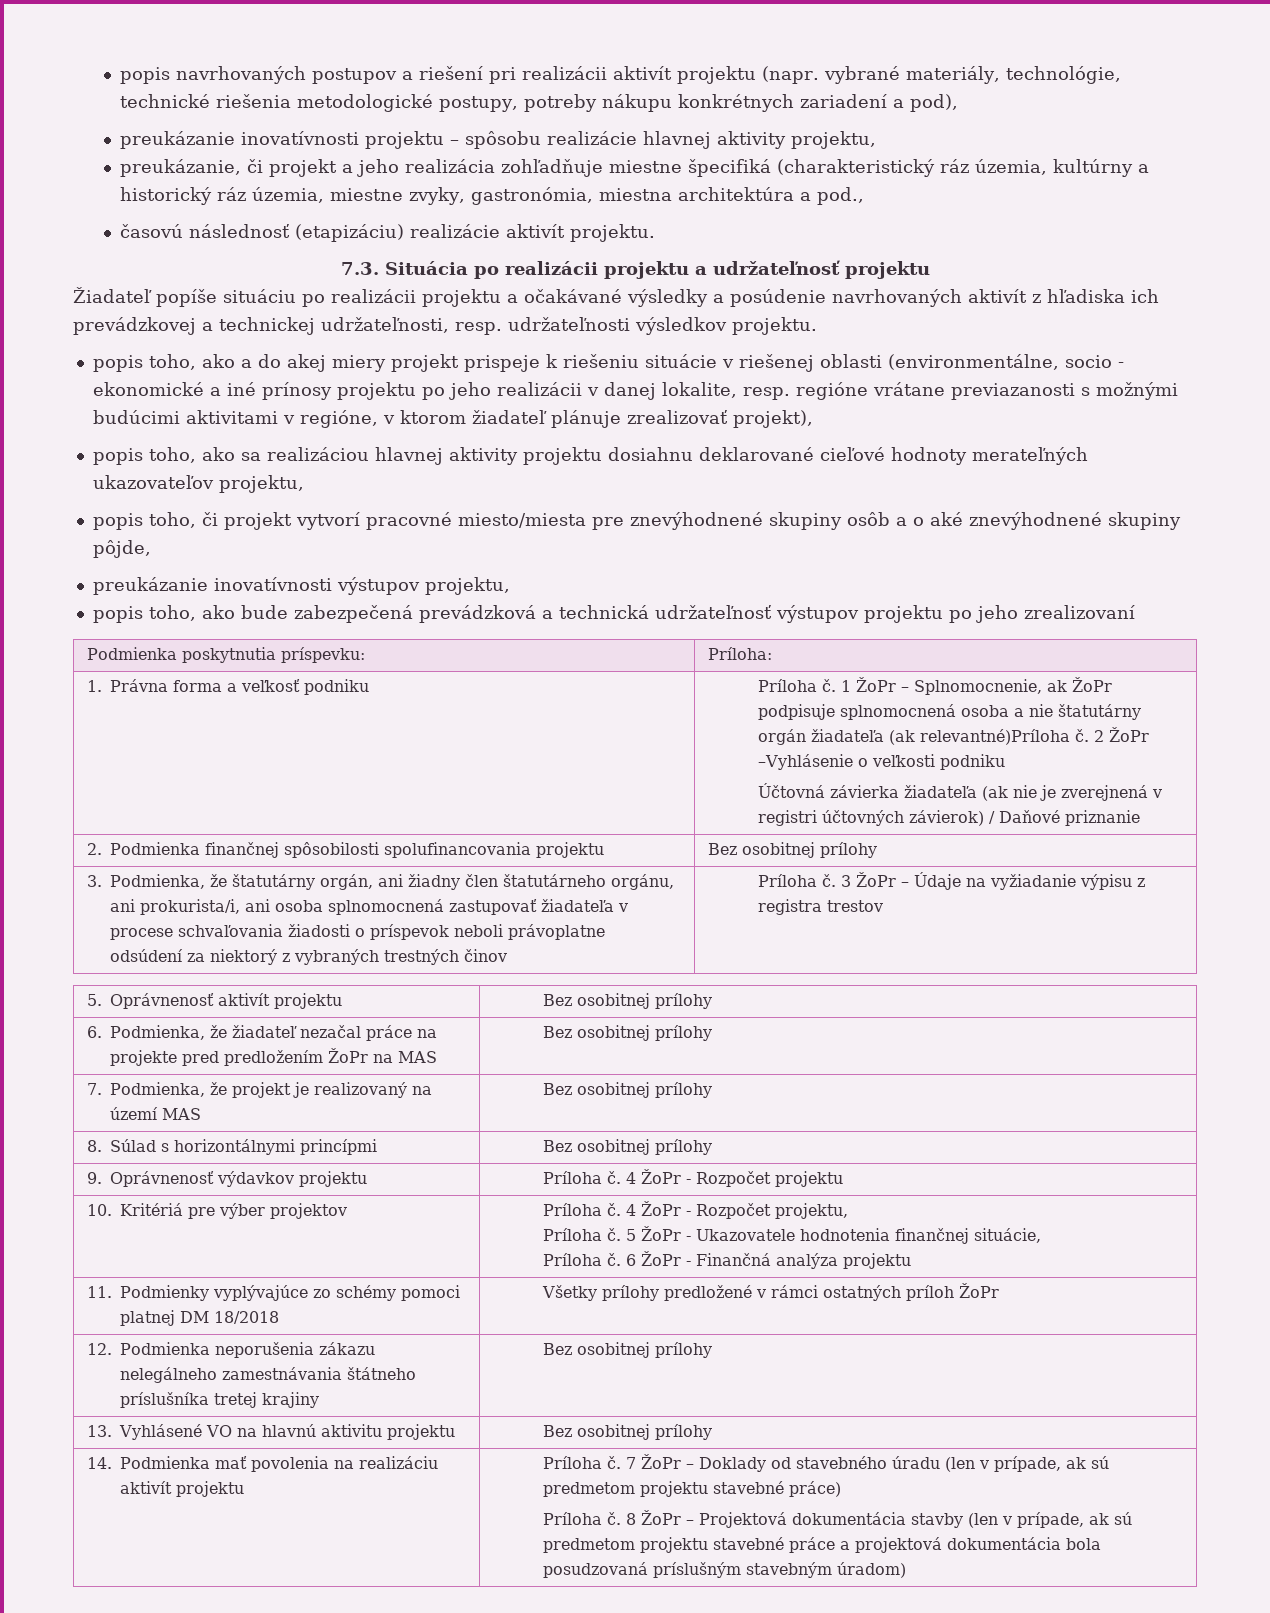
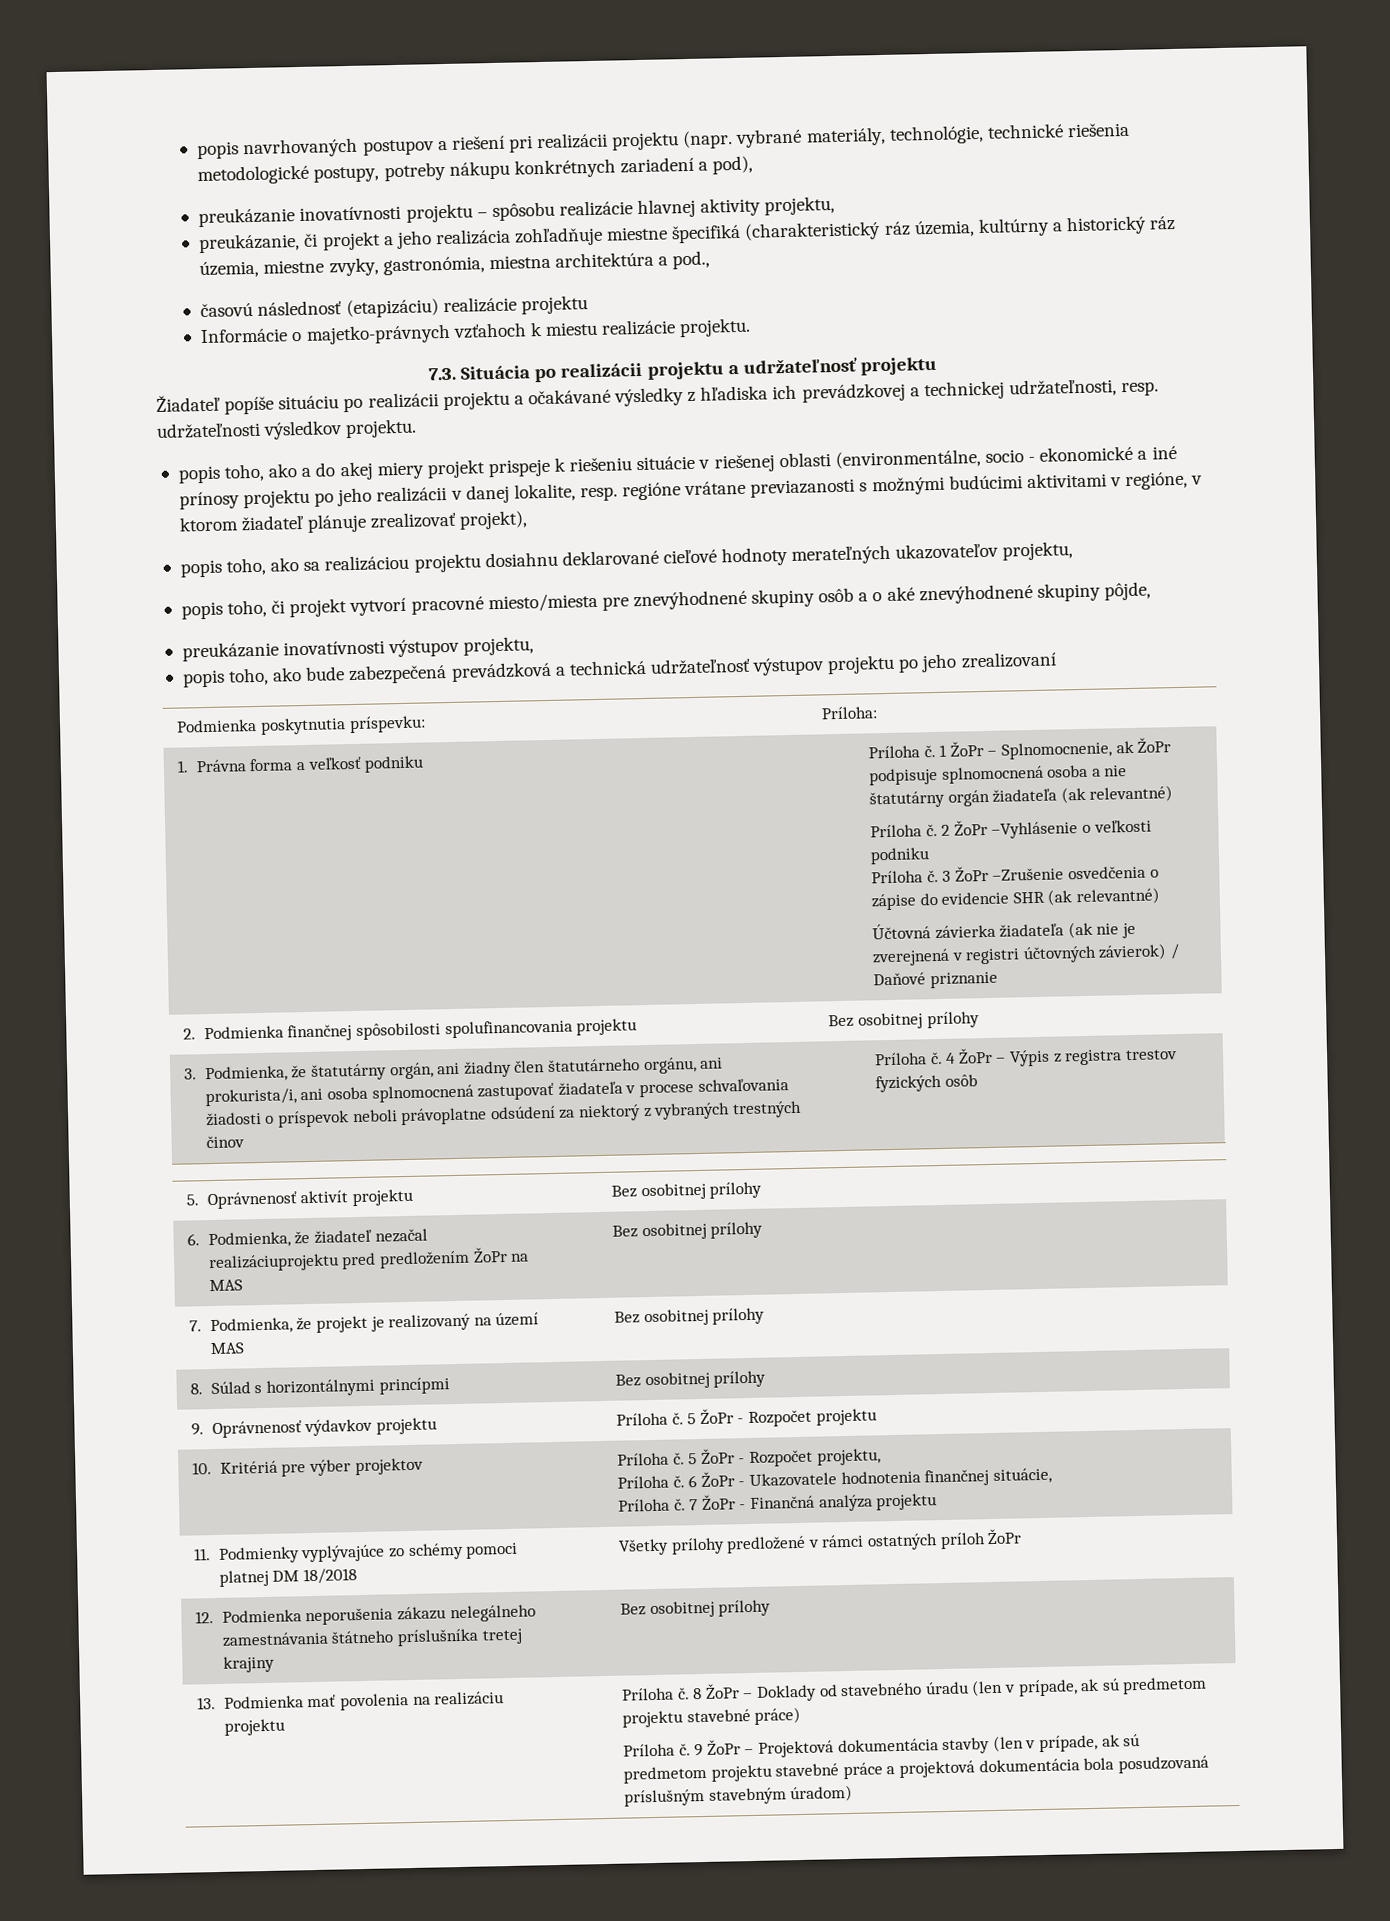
- popis navrhovaných postupov a riešení pri realizácii aktivít projektu (napr. vybrané materiály, technológie, technické riešenia metodologické postupy, potreby nákupu konkrétnych zariadení a pod),
+ popis navrhovaných postupov a riešení pri realizácii projektu (napr. vybrané materiály, technológie, technické riešenia metodologické postupy, potreby nákupu konkrétnych zariadení a pod),
- časovú následnosť (etapizáciu) realizácie aktivít projektu.
+ časovú následnosť (etapizáciu) realizácie projektu
+ Informácie o majetko-právnych vzťahoch k miestu realizácie projektu.
- Žiadateľ popíše situáciu po realizácii projektu a očakávané výsledky a posúdenie navrhovaných aktivít z hľadiska ich prevádzkovej a technickej udržateľnosti, resp. udržateľnosti výsledkov projektu.
+ Žiadateľ popíše situáciu po realizácii projektu a očakávané výsledky z hľadiska ich prevádzkovej a technickej udržateľnosti, resp. udržateľnosti výsledkov projektu.
- popis toho, ako sa realizáciou hlavnej aktivity projektu dosiahnu deklarované cieľové hodnoty merateľných ukazovateľov projektu,
+ popis toho, ako sa realizáciou projektu dosiahnu deklarované cieľové hodnoty merateľných ukazovateľov projektu,
- 1 ŽoPr – Splnomocnenie, ak ŽoPr podpisuje splnomocnená osoba a nie štatutárny orgán žiadateľa (ak relevantné)Príloha č.
+ 1 ŽoPr – Splnomocnenie, ak ŽoPr podpisuje splnomocnená osoba a nie štatutárny orgán žiadateľa (ak relevantné)
+ Príloha č.
+ Príloha č. 3 ŽoPr –Zrušenie osvedčenia o zápise do evidencie SHR (ak relevantné)
- 3 ŽoPr – Údaje na vyžiadanie výpisu z registra trestov
+ 4 ŽoPr – Výpis z registra trestov fyzických osôb
- 6. Podmienka, že žiadateľ nezačal práce na projekte pred predložením ŽoPr na MAS | Bez osobitnej prílohy
+ 6. Podmienka, že žiadateľ nezačal realizáciuprojektu pred predložením ŽoPr na MAS | Bez osobitnej prílohy
- 9. Oprávnenosť výdavkov projektu | Príloha č. 4 ŽoPr - Rozpočet projektu
+ 9. Oprávnenosť výdavkov projektu | Príloha č. 5 ŽoPr - Rozpočet projektu
- 10. Kritériá pre výber projektov | Príloha č. 4 ŽoPr - Rozpočet projektu,
- Príloha č. 5 ŽoPr - Ukazovatele hodnotenia finančnej situácie,
- Príloha č. 6 ŽoPr - Finančná analýza projektu
+ 10. Kritériá pre výber projektov | Príloha č. 5 ŽoPr - Rozpočet projektu,
+ Príloha č. 6 ŽoPr - Ukazovatele hodnotenia finančnej situácie,
+ Príloha č. 7 ŽoPr - Finančná analýza projektu
- 13. Vyhlásené VO na hlavnú aktivitu projektu | Bez osobitnej prílohy
- 14. Podmienka mať povolenia na realizáciu aktivít projektu | Príloha č. 7 ŽoPr – Doklady od stavebného úradu (len v prípade, ak sú predmetom projektu stavebné práce)
+ 13. Podmienka mať povolenia na realizáciu projektu | Príloha č. 8 ŽoPr – Doklady od stavebného úradu (len v prípade, ak sú predmetom projektu stavebné práce)
- 8 ŽoPr – Projektová dokumentácia stavby (len v prípade, ak sú predmetom projektu stavebné práce a projektová dokumentácia bola posudzovaná príslušným stavebným úradom)
+ 9 ŽoPr – Projektová dokumentácia stavby (len v prípade, ak sú predmetom projektu stavebné práce a projektová dokumentácia bola posudzovaná príslušným stavebným úradom)

